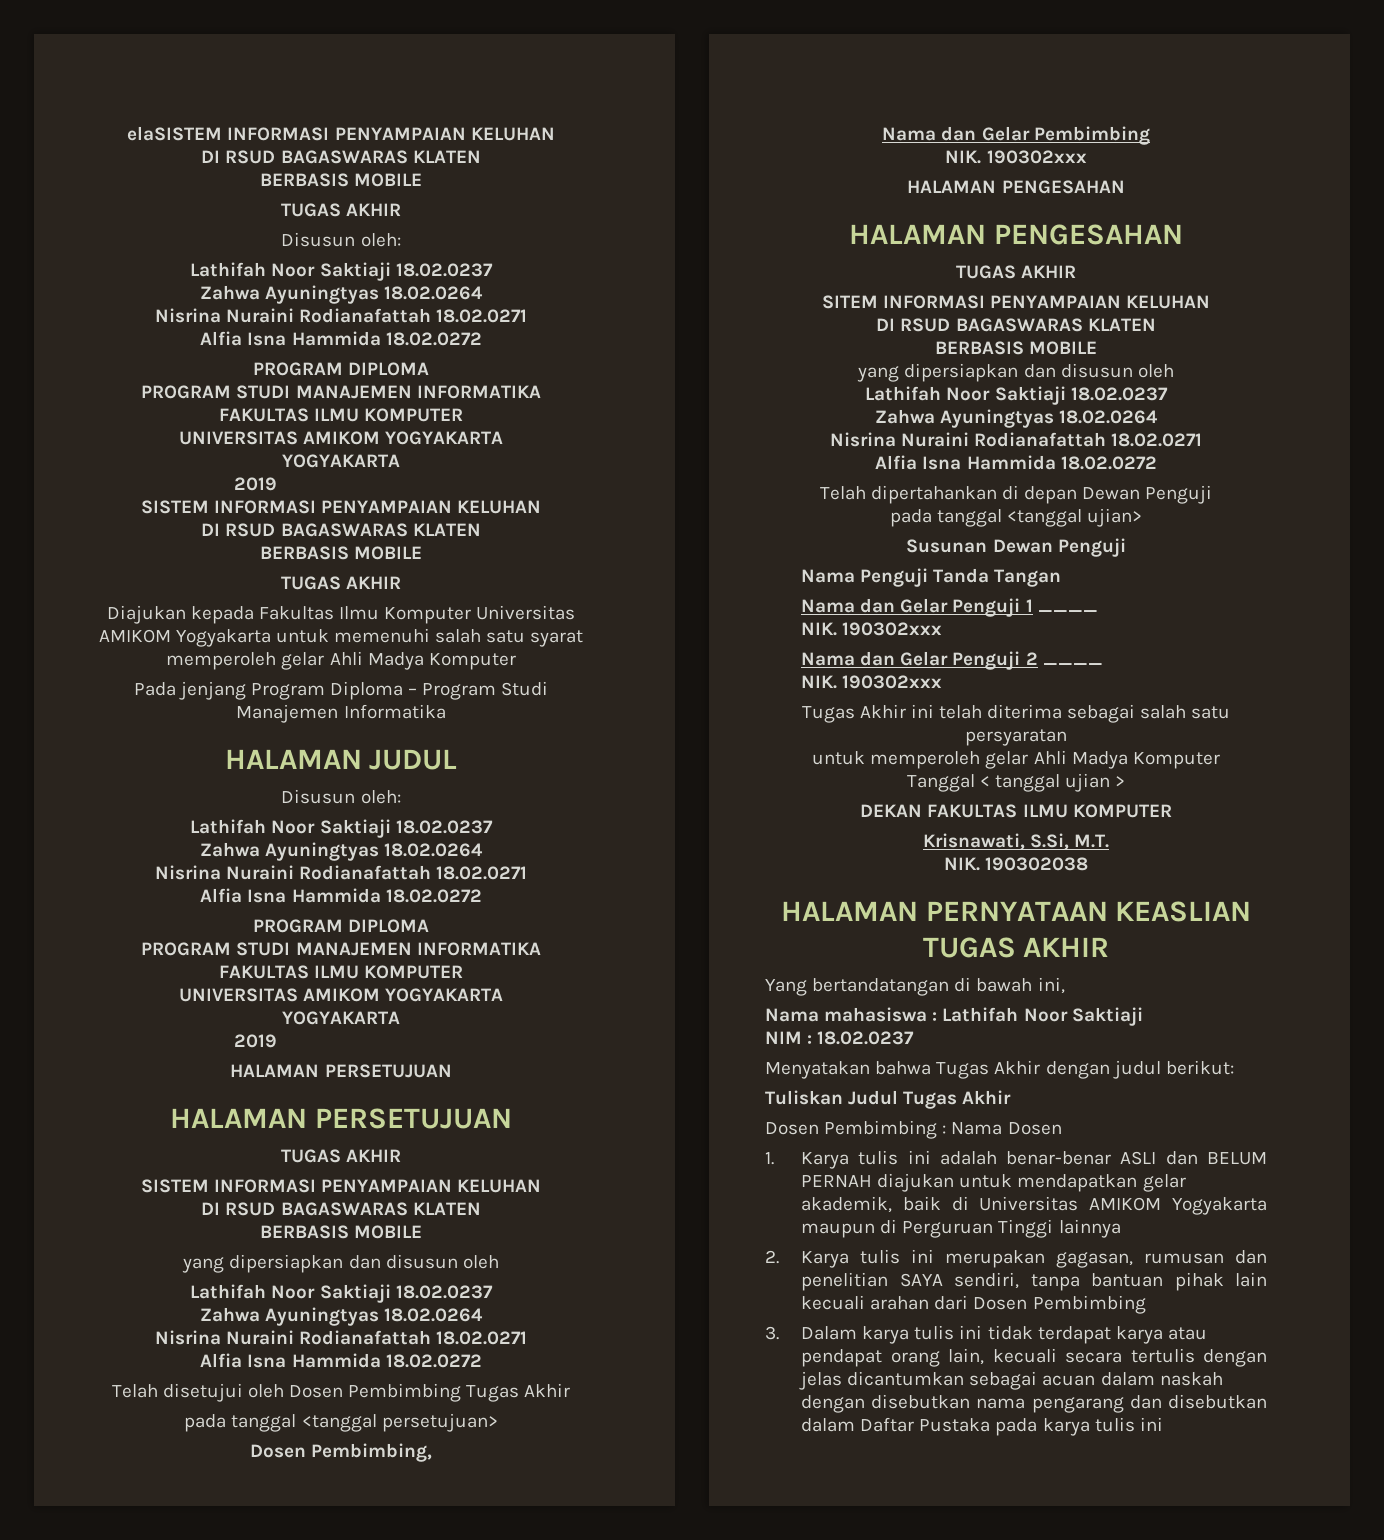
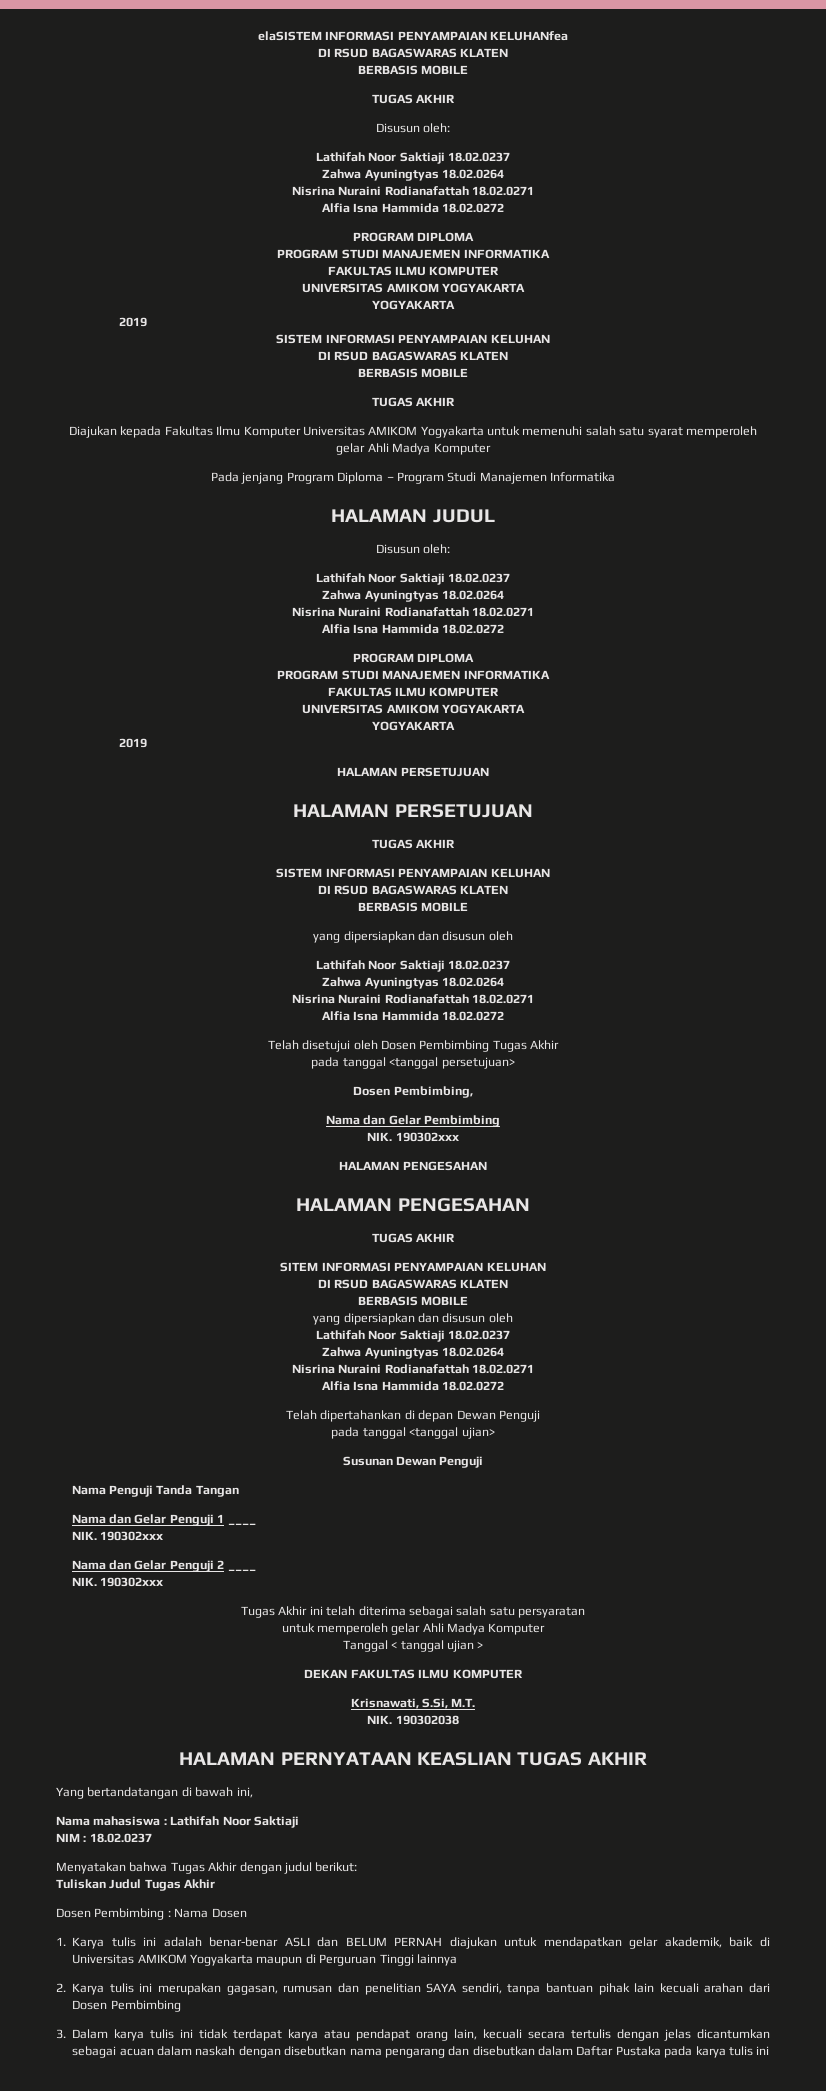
- elaSISTEM INFORMASI PENYAMPAIAN KELUHAN
+ elaSISTEM INFORMASI PENYAMPAIAN KELUHANfea

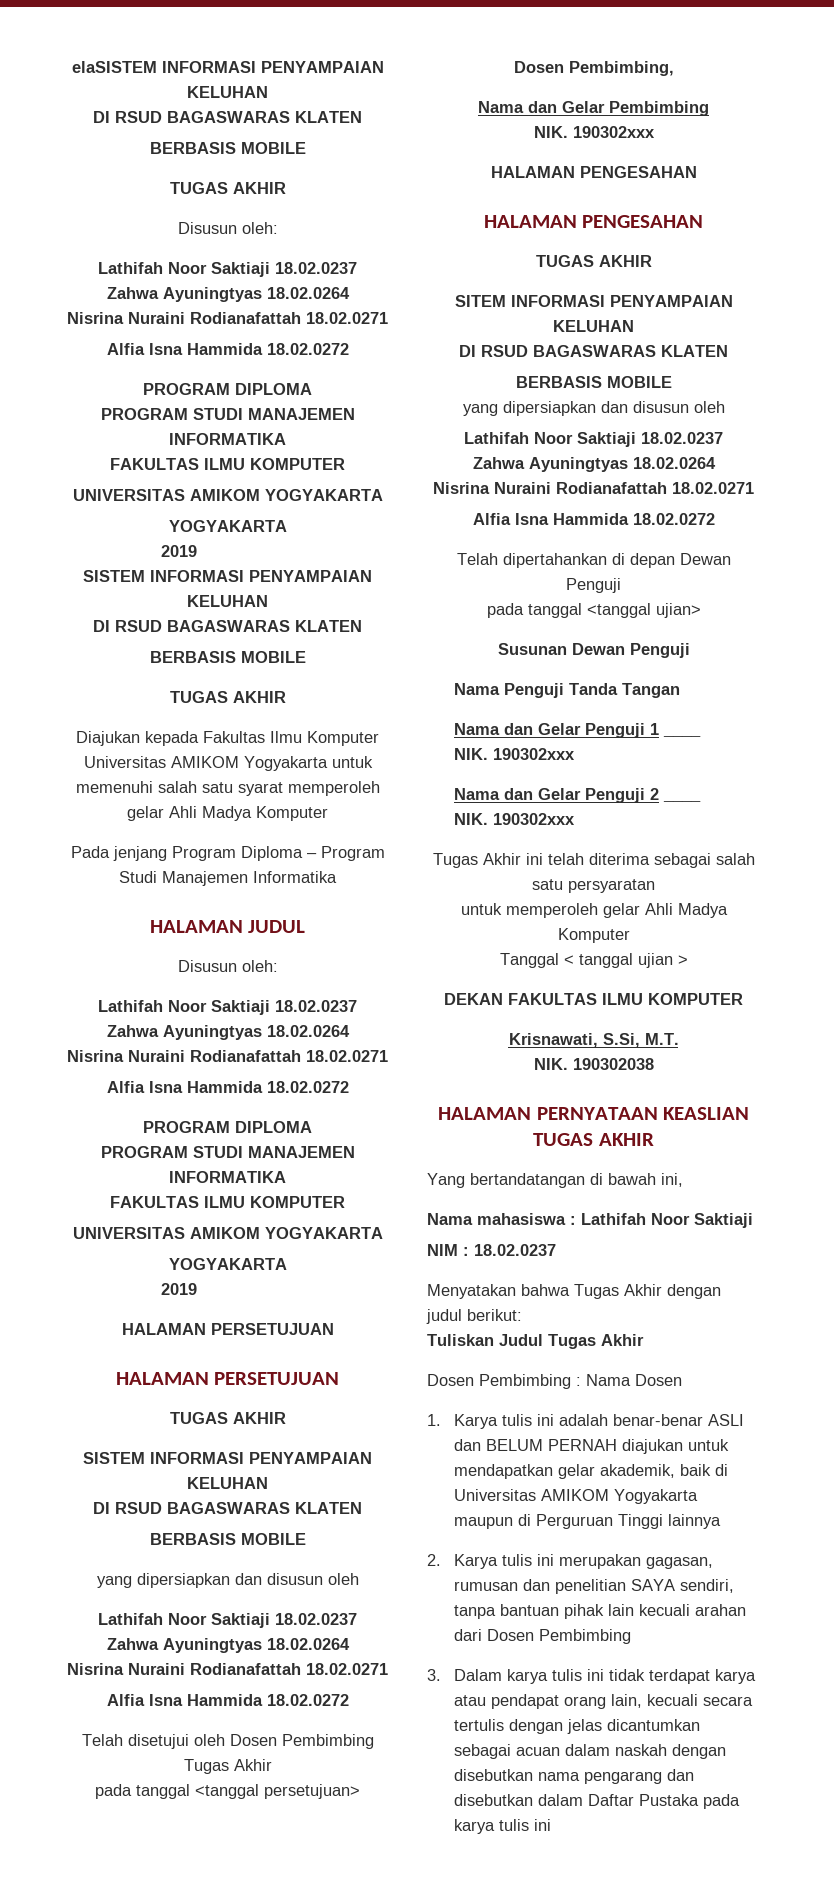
- elaSISTEM INFORMASI PENYAMPAIAN KELUHANfea
+ elaSISTEM INFORMASI PENYAMPAIAN KELUHAN

